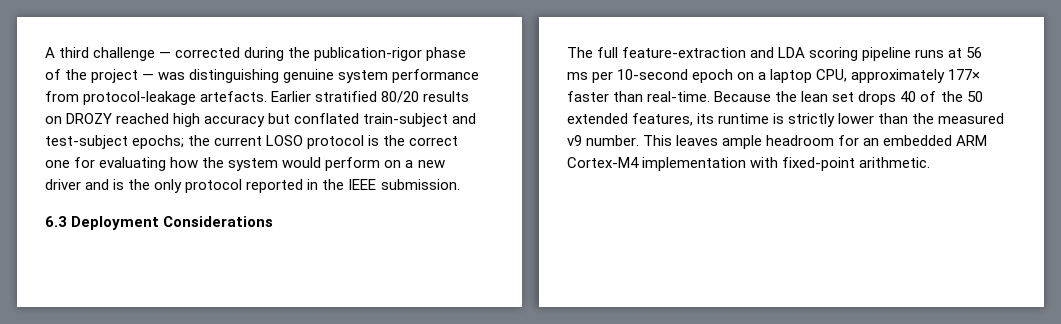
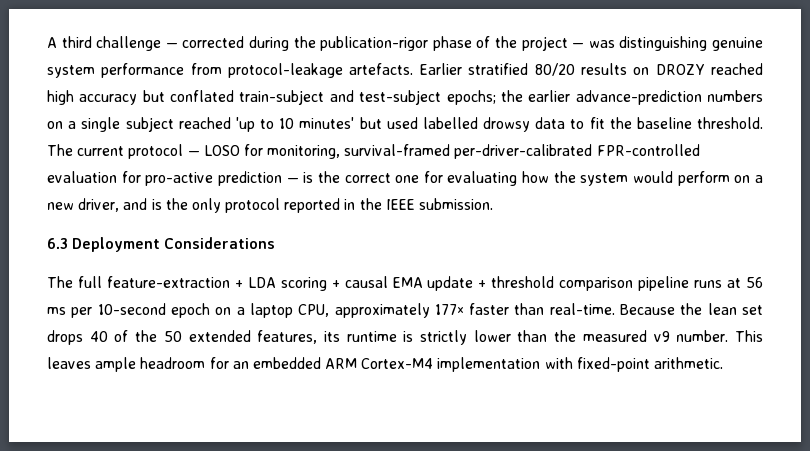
- Earlier stratified 80/20 results on DROZY reached high accuracy but conflated train-subject and test-subject epochs; the current LOSO protocol is the correct one for evaluating how the system would perform on a new driver and is the only protocol reported in the IEEE submission.
+ Earlier stratified 80/20 results on DROZY reached high accuracy but conflated train-subject and test-subject epochs; the earlier advance-prediction numbers on a single subject reached 'up to 10 minutes' but used labelled drowsy data to fit the baseline threshold. The current protocol — LOSO for monitoring, survival-framed per-driver-calibrated FPR-controlled evaluation for pro-active prediction — is the correct one for evaluating how the system would perform on a new driver, and is the only protocol reported in the IEEE submission.
- The full feature-extraction and LDA scoring pipeline runs at 56 ms per 10-second epoch on a laptop CPU, approximately 177× faster than real-time.
+ The full feature-extraction + LDA scoring + causal EMA update + threshold comparison pipeline runs at 56 ms per 10-second epoch on a laptop CPU, approximately 177× faster than real-time.

